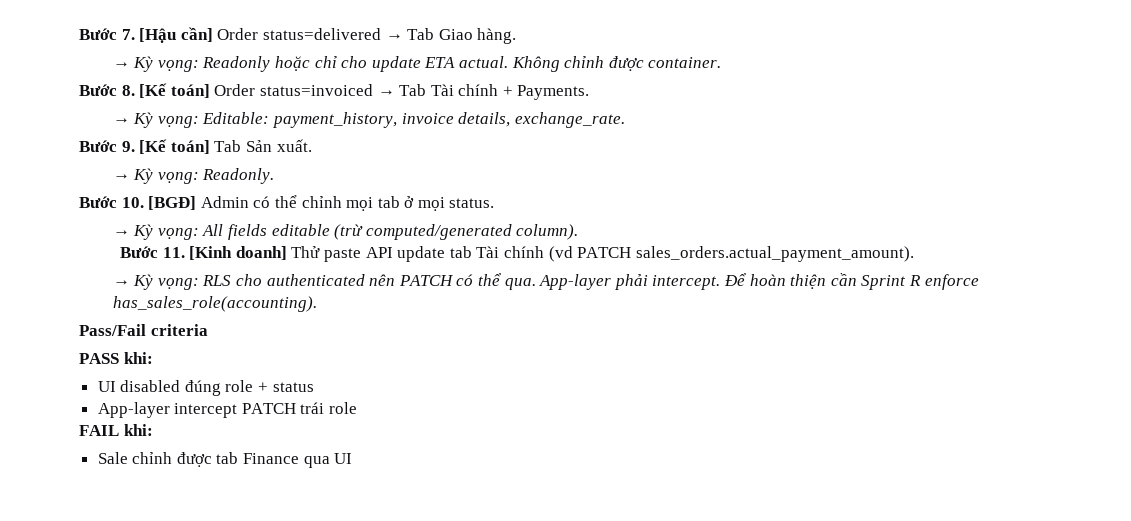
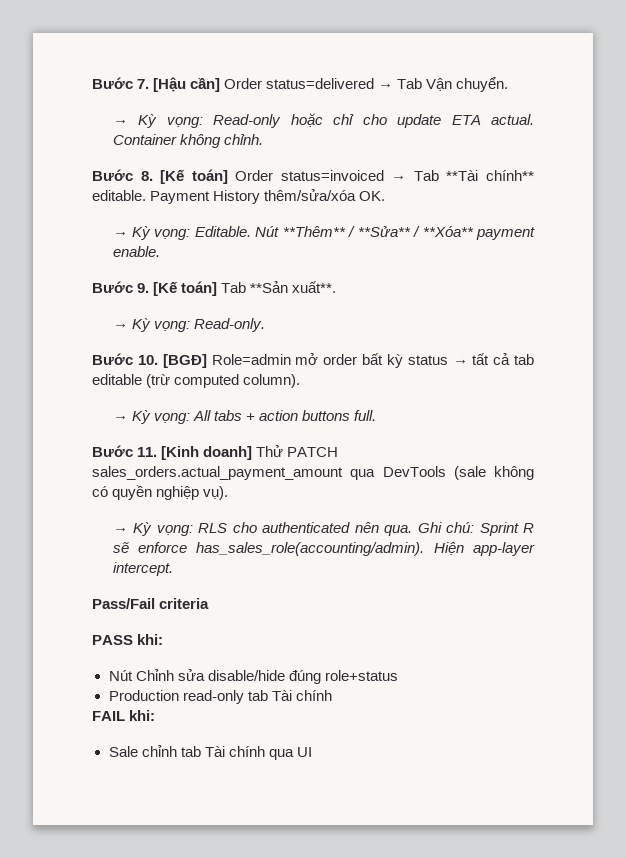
- Bước 7. [Hậu cần] Order status=delivered → Tab Giao hàng.
- → Kỳ vọng: Readonly hoặc chỉ cho update ETA actual.
+ Bước 7. [Hậu cần] Order status=delivered → Tab Vận chuyển.
+ → Kỳ vọng: Read-only hoặc chỉ cho update ETA actual.
- Không chỉnh được container.
+ Container không chỉnh.
- Bước 8. [Kế toán] Order status=invoiced → Tab Tài chính + Payments.
- → Kỳ vọng: Editable: payment_history, invoice details, exchange_rate.
+ Bước 8. [Kế toán] Order status=invoiced → Tab **Tài chính** editable. Payment History thêm/sửa/xóa OK.
+ → Kỳ vọng: Editable. Nút **Thêm** / **Sửa** / **Xóa** payment enable.
- Bước 9. [Kế toán] Tab Sản xuất.
- → Kỳ vọng: Readonly.
+ Bước 9. [Kế toán] Tab **Sản xuất**.
+ → Kỳ vọng: Read-only.
- Bước 10. [BGĐ] Admin có thể chỉnh mọi tab ở mọi status.
+ Bước 10. [BGĐ] Role=admin mở order bất kỳ status → tất cả tab editable (trừ computed column).
- → Kỳ vọng: All fields editable (trừ computed/generated column).
+ → Kỳ vọng: All tabs + action buttons full.
- Bước 11. [Kinh doanh] Thử paste API update tab Tài chính (vd PATCH sales_orders.actual_payment_amount).
+ Bước 11. [Kinh doanh] Thử PATCH sales_orders.actual_payment_amount qua DevTools (sale không có quyền nghiệp vụ).
- → Kỳ vọng: RLS cho authenticated nên PATCH có thể qua. App-layer phải intercept. Để hoàn thiện cần Sprint R enforce has_sales_role(accounting).
+ → Kỳ vọng: RLS cho authenticated nên qua. Ghi chú: Sprint R sẽ enforce has_sales_role(accounting/admin). Hiện app-layer intercept.
  Pass/Fail criteria
  PASS khi:
- UI disabled đúng role + status
- App-layer intercept PATCH trái role
+ Nút Chỉnh sửa disable/hide đúng role+status
+ Production read-only tab Tài chính
- Sale chỉnh được tab Finance qua UI
+ Sale chỉnh tab Tài chính qua UI

